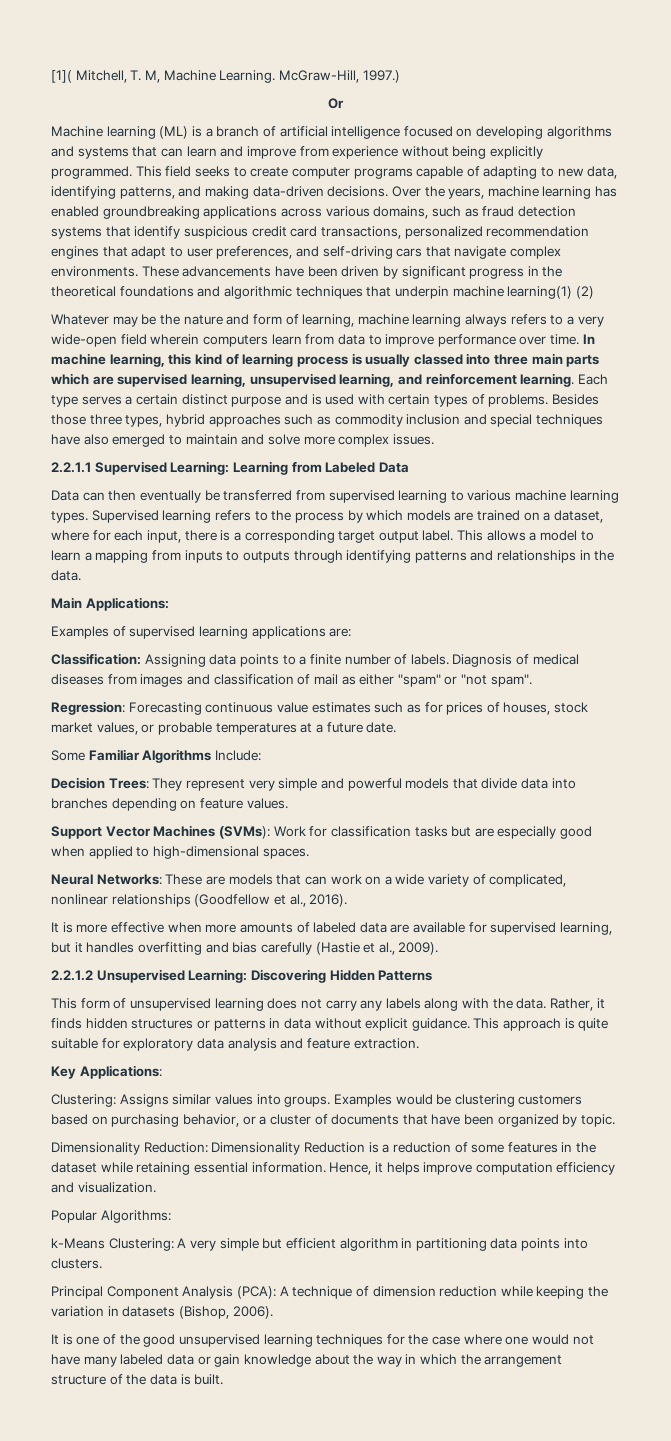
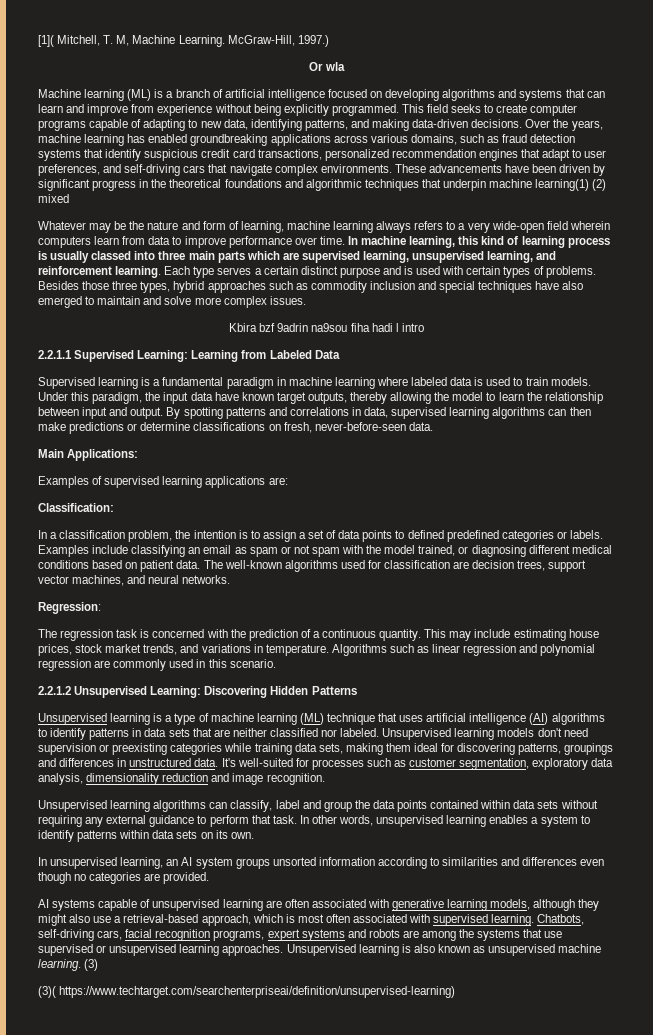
- Or
+ Or wla
- These advancements have been driven by significant progress in the theoretical foundations and algorithmic techniques that underpin machine learning(1) (2)
+ These advancements have been driven by significant progress in the theoretical foundations and algorithmic techniques that underpin machine learning(1) (2) mixed
+ Kbira bzf 9adrin na9sou fiha hadi l intro
- Data can then eventually be transferred from supervised learning to various machine learning types. Supervised learning refers to the process by which models are trained on a dataset, where for each input, there is a corresponding target output label. This allows a model to learn a mapping from inputs to outputs through identifying patterns and relationships in the data.
+ Supervised learning is a fundamental paradigm in machine learning where labeled data is used to train models. Under this paradigm, the input data have known target outputs, thereby allowing the model to learn the relationship between input and output. By spotting patterns and correlations in data, supervised learning algorithms can then make predictions or determine classifications on fresh, never-before-seen data.
- Classification: Assigning data points to a finite number of labels. Diagnosis of medical diseases from images and classification of mail as either "spam" or "not spam".
- Regression: Forecasting continuous value estimates such as for prices of houses, stock market values, or probable temperatures at a future date.
- Some Familiar Algorithms Include:
- Decision Trees: They represent very simple and powerful models that divide data into branches depending on feature values.
- Support Vector Machines (SVMs): Work for classification tasks but are especially good when applied to high-dimensional spaces.
- Neural Networks: These are models that can work on a wide variety of complicated, nonlinear relationships (Goodfellow et al., 2016).
- It is more effective when more amounts of labeled data are available for supervised learning, but it handles overfitting and bias carefully (Hastie et al., 2009).
+ Classification:
+ In a classification problem, the intention is to assign a set of data points to defined predefined categories or labels. Examples include classifying an email as spam or not spam with the model trained, or diagnosing different medical conditions based on patient data. The well-known algorithms used for classification are decision trees, support vector machines, and neural networks.
+ Regression:
+ The regression task is concerned with the prediction of a continuous quantity. This may include estimating house prices, stock market trends, and variations in temperature. Algorithms such as linear regression and polynomial regression are commonly used in this scenario.
- This form of unsupervised learning does not carry any labels along with the data. Rather, it finds hidden structures or patterns in data without explicit guidance. This approach is quite suitable for exploratory data analysis and feature extraction.
- Key Applications:
- Clustering: Assigns similar values into groups. Examples would be clustering customers based on purchasing behavior, or a cluster of documents that have been organized by topic.
- Dimensionality Reduction: Dimensionality Reduction is a reduction of some features in the dataset while retaining essential information. Hence, it helps improve computation efficiency and visualization.
- Popular Algorithms:
- k-Means Clustering: A very simple but efficient algorithm in partitioning data points into clusters.
- Principal Component Analysis (PCA): A technique of dimension reduction while keeping the variation in datasets (Bishop, 2006).
- It is one of the good unsupervised learning techniques for the case where one would not have many labeled data or gain knowledge about the way in which the arrangement structure of the data is built.
+ Unsupervised learning is a type of machine learning (ML) technique that uses artificial intelligence (AI) algorithms to identify patterns in data sets that are neither classified nor labeled. Unsupervised learning models don't need supervision or preexisting categories while training data sets, making them ideal for discovering patterns, groupings and differences in unstructured data. It's well-suited for processes such as customer segmentation, exploratory data analysis, dimensionality reduction and image recognition.
+ Unsupervised learning algorithms can classify, label and group the data points contained within data sets without requiring any external guidance to perform that task. In other words, unsupervised learning enables a system to identify patterns within data sets on its own.
+ In unsupervised learning, an AI system groups unsorted information according to similarities and differences even though no categories are provided.
+ AI systems capable of unsupervised learning are often associated with generative learning models, although they might also use a retrieval-based approach, which is most often associated with supervised learning. Chatbots, self-driving cars, facial recognition programs, expert systems and robots are among the systems that use supervised or unsupervised learning approaches. Unsupervised learning is also known as unsupervised machine learning. (3)
+ (3)( https://www.techtarget.com/searchenterpriseai/definition/unsupervised-learning)

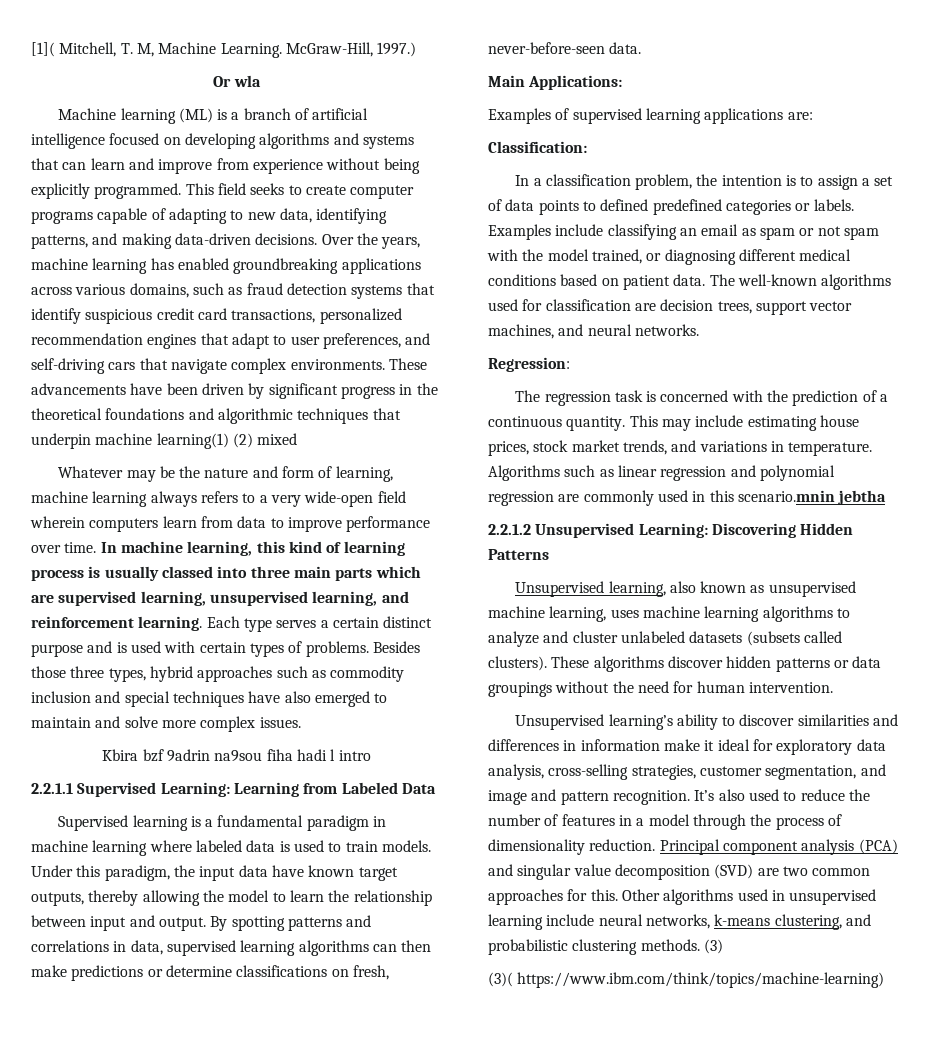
- Algorithms such as linear regression and polynomial regression are commonly used in this scenario.
+ Algorithms such as linear regression and polynomial regression are commonly used in this scenario.mnin jebtha
- Unsupervised learning is a type of machine learning (ML) technique that uses artificial intelligence (AI) algorithms to identify patterns in data sets that are neither classified nor labeled. Unsupervised learning models don't need supervision or preexisting categories while training data sets, making them ideal for discovering patterns, groupings and differences in unstructured data. It's well-suited for processes such as customer segmentation, exploratory data analysis, dimensionality reduction and image recognition.
- Unsupervised learning algorithms can classify, label and group the data points contained within data sets without requiring any external guidance to perform that task. In other words, unsupervised learning enables a system to identify patterns within data sets on its own.
- In unsupervised learning, an AI system groups unsorted information according to similarities and differences even though no categories are provided.
- AI systems capable of unsupervised learning are often associated with generative learning models, although they might also use a retrieval-based approach, which is most often associated with supervised learning. Chatbots, self-driving cars, facial recognition programs, expert systems and robots are among the systems that use supervised or unsupervised learning approaches. Unsupervised learning is also known as unsupervised machine learning.
+ Unsupervised learning, also known as unsupervised machine learning, uses machine learning algorithms to analyze and cluster unlabeled datasets (subsets called clusters). These algorithms discover hidden patterns or data groupings without the need for human intervention.
+ Unsupervised learning’s ability to discover similarities and differences in information make it ideal for exploratory data analysis, cross-selling strategies, customer segmentation, and image and pattern recognition. It’s also used to reduce the number of features in a model through the process of dimensionality reduction. Principal component analysis (PCA) and singular value decomposition (SVD) are two common approaches for this. Other algorithms used in unsupervised learning include neural networks, k-means clustering, and probabilistic clustering methods.
- (3)( https://www.techtarget.com/searchenterpriseai/definition/unsupervised-learning)
+ (3)( https://www.ibm.com/think/topics/machine-learning)

